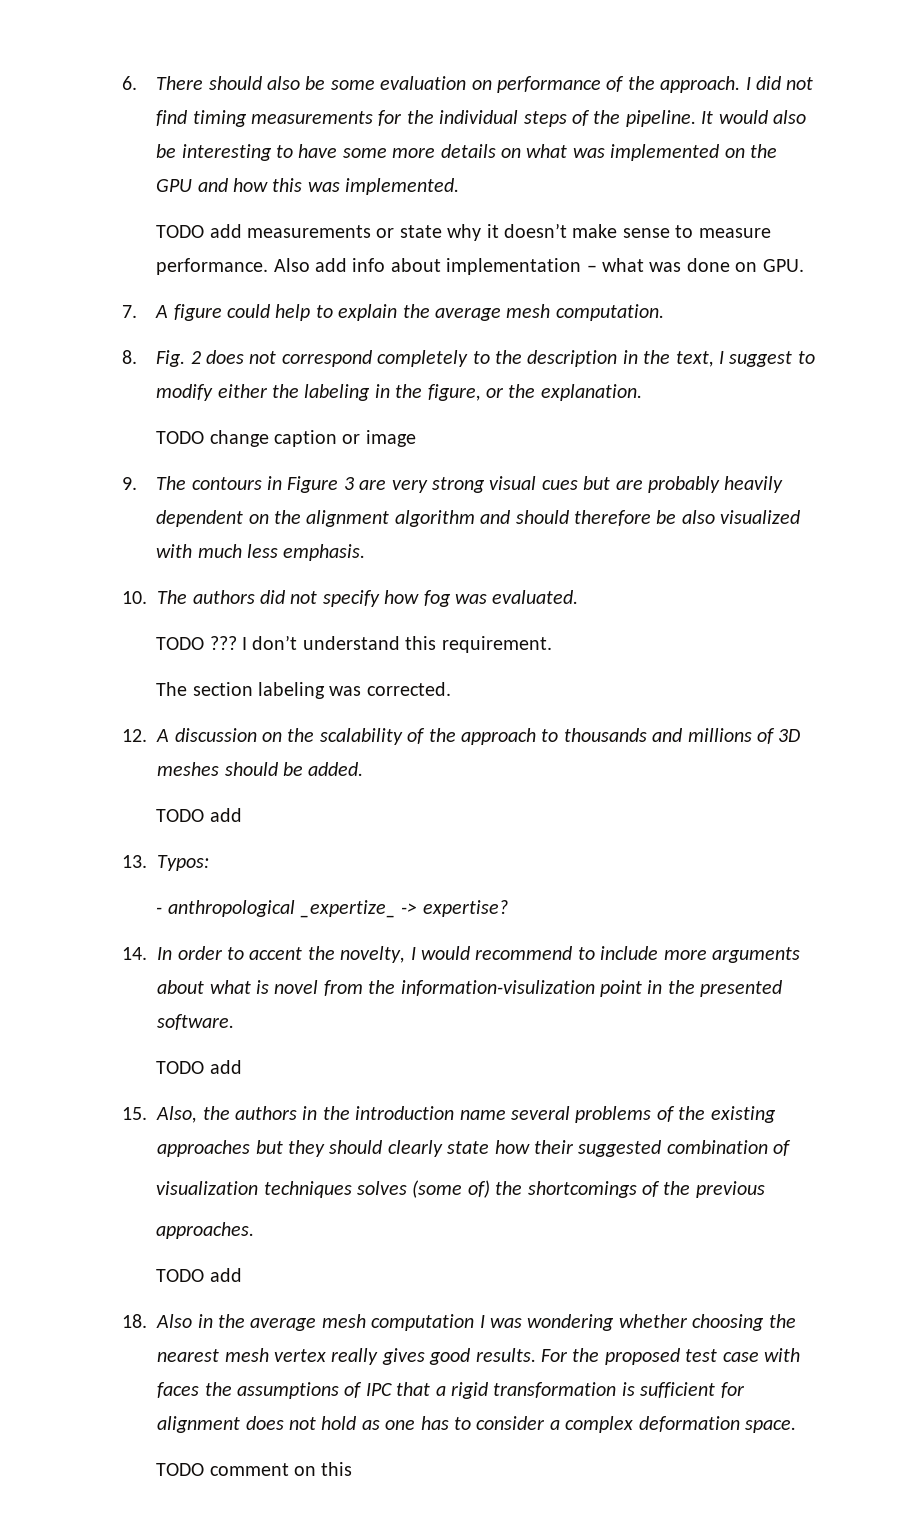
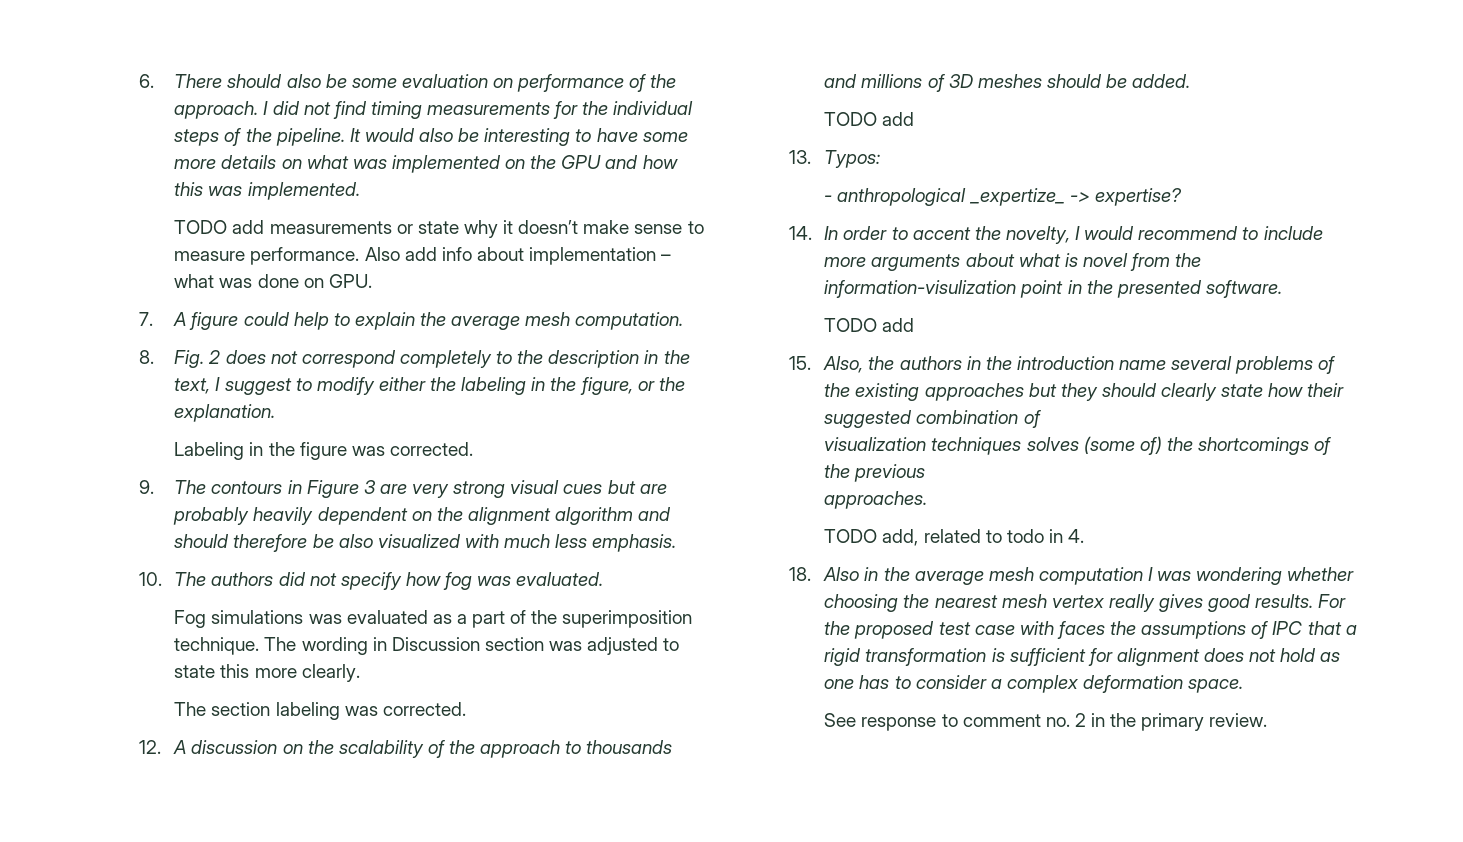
- TODO change caption or image
+ Labeling in the figure was corrected.
- TODO ??? I don’t understand this requirement.
+ Fog simulations was evaluated as a part of the superimposition technique. The wording in Discussion section was adjusted to state this more clearly.
  approaches.
- TODO add
+ TODO add, related to todo in 4.
- TODO comment on this
+ See response to comment no. 2 in the primary review.

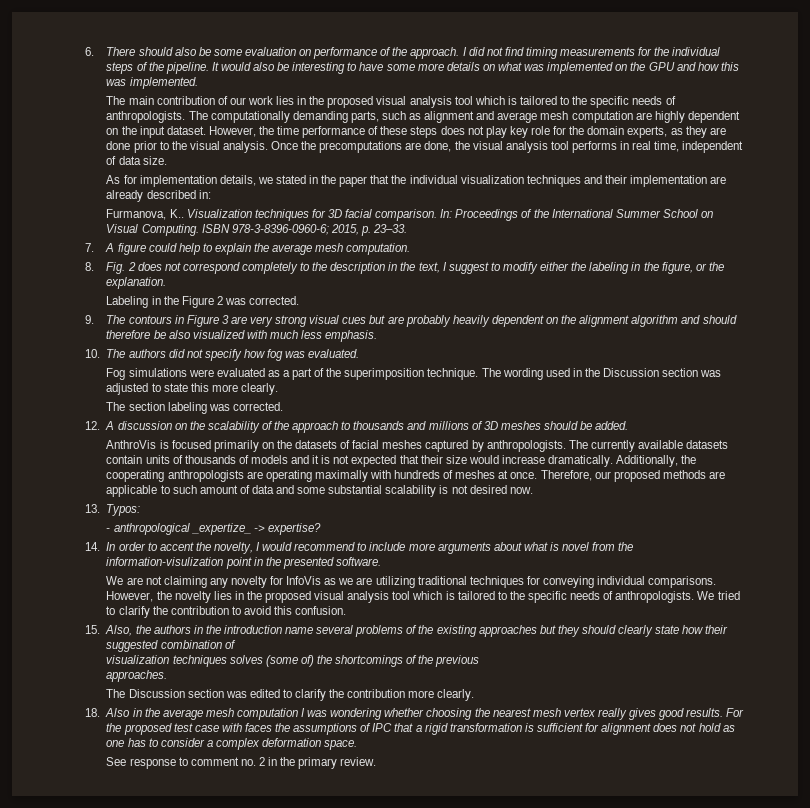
- TODO add measurements or state why it doesn’t make sense to measure performance. Also add info about implementation – what was done on GPU.
+ The main contribution of our work lies in the proposed visual analysis tool which is tailored to the specific needs of anthropologists. The computationally demanding parts, such as alignment and average mesh computation are highly dependent on the input dataset. However, the time performance of these steps does not play key role for the domain experts, as they are done prior to the visual analysis. Once the precomputations are done, the visual analysis tool performs in real time, independent of data size.
+ As for implementation details, we stated in the paper that the individual visualization techniques and their implementation are already described in:
+ Furmanova, K.. Visualization techniques for 3D facial comparison. In: Proceedings of the International Summer School on Visual Computing. ISBN 978-3-8396-0960-6; 2015, p. 23–33.
- Labeling in the figure was corrected.
+ Labeling in the Figure 2 was corrected.
- Fog simulations was evaluated as a part of the superimposition technique.
+ Fog simulations were evaluated as a part of the superimposition technique.
- The wording in Discussion section was adjusted to state this more clearly.
+ The wording used in the Discussion section was adjusted to state this more clearly.
  12. A discussion on the scalability of the approach to thousands and millions of 3D meshes should be added.
- TODO add
+ AnthroVis is focused primarily on the datasets of facial meshes captured by anthropologists. The currently available datasets contain units of thousands of models and it is not expected that their size would increase dramatically. Additionally, the cooperating anthropologists are operating maximally with hundreds of meshes at once. Therefore, our proposed methods are applicable to such amount of data and some substantial scalability is not desired now.
  14. In order to accent the novelty, I would recommend to include more arguments about what is novel from the information-visulization point in the presented software.
- TODO add
+ We are not claiming any novelty for InfoVis as we are utilizing traditional techniques for conveying individual comparisons. However, the novelty lies in the proposed visual analysis tool which is tailored to the specific needs of anthropologists. We tried to clarify the contribution to avoid this confusion.
- TODO add, related to todo in 4.
+ The Discussion section was edited to clarify the contribution more clearly.

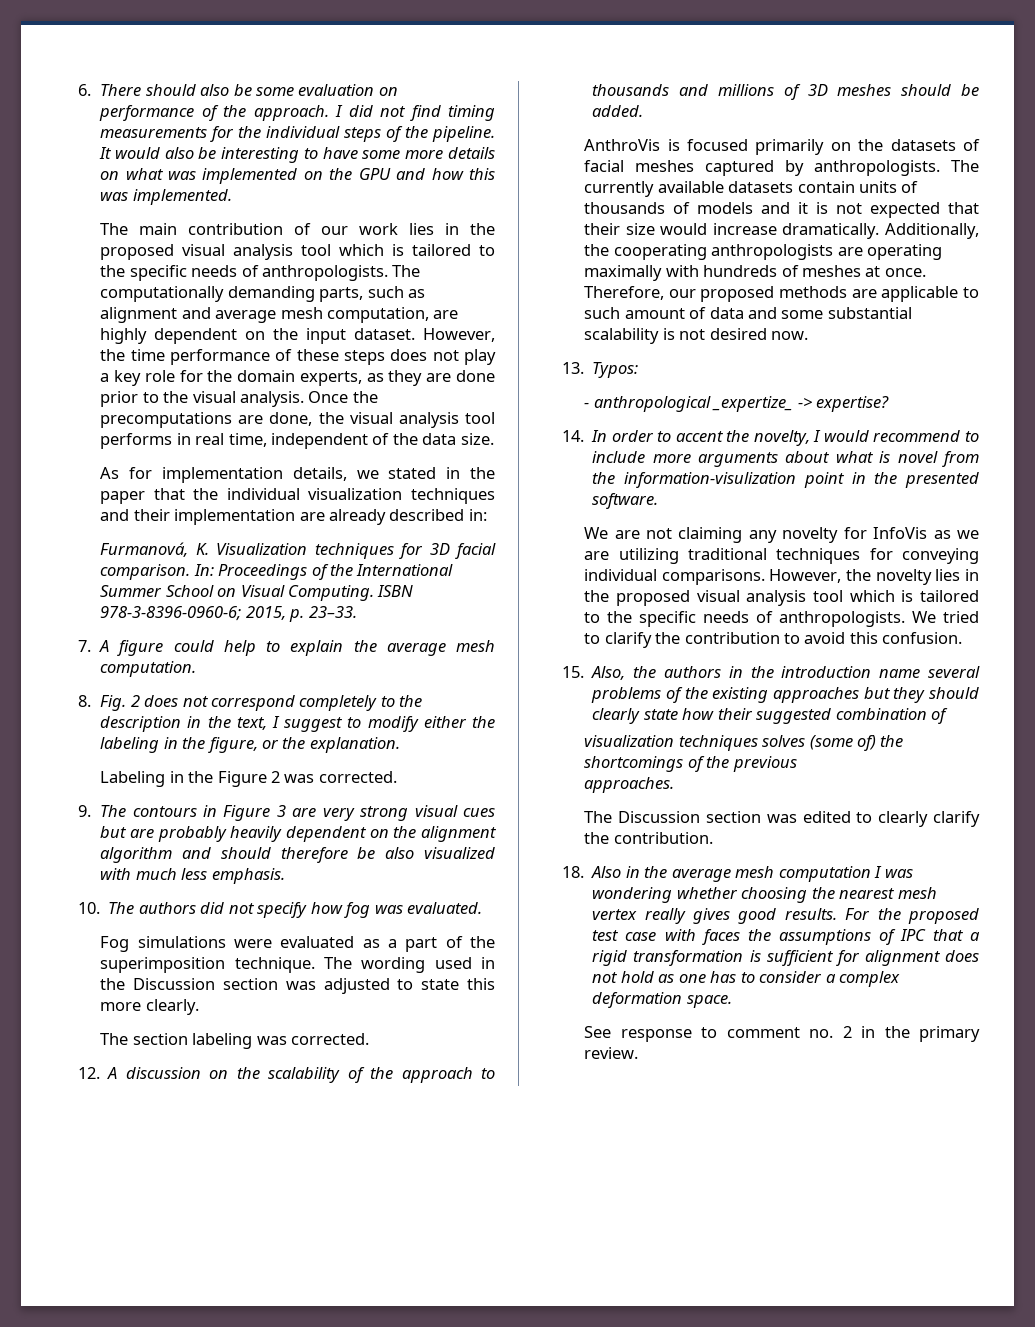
- The computationally demanding parts, such as alignment and average mesh computation are highly dependent on the input dataset.
+ The computationally demanding parts, such as alignment and average mesh computation, are highly dependent on the input dataset.
- However, the time performance of these steps does not play key role for the domain experts, as they are done prior to the visual analysis.
+ However, the time performance of these steps does not play a key role for the domain experts, as they are done prior to the visual analysis.
- Once the precomputations are done, the visual analysis tool performs in real time, independent of data size.
+ Once the precomputations are done, the visual analysis tool performs in real time, independent of the data size.
- Furmanova, K.. Visualization techniques for 3D facial comparison.
+ Furmanová, K. Visualization techniques for 3D facial comparison.
- The Discussion section was edited to clarify the contribution more clearly.
+ The Discussion section was edited to clearly clarify the contribution.

